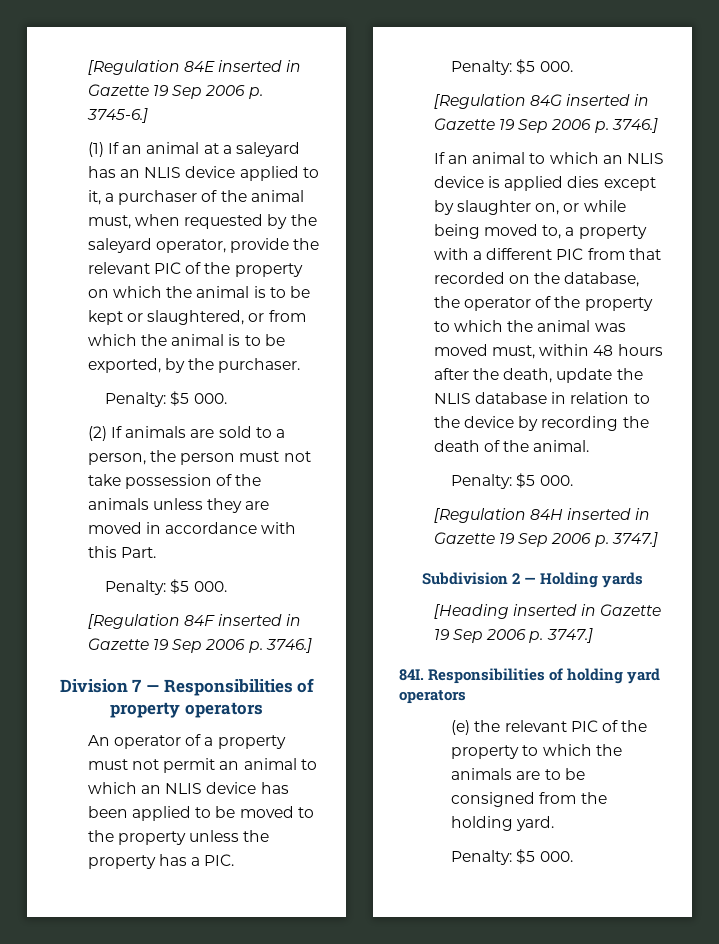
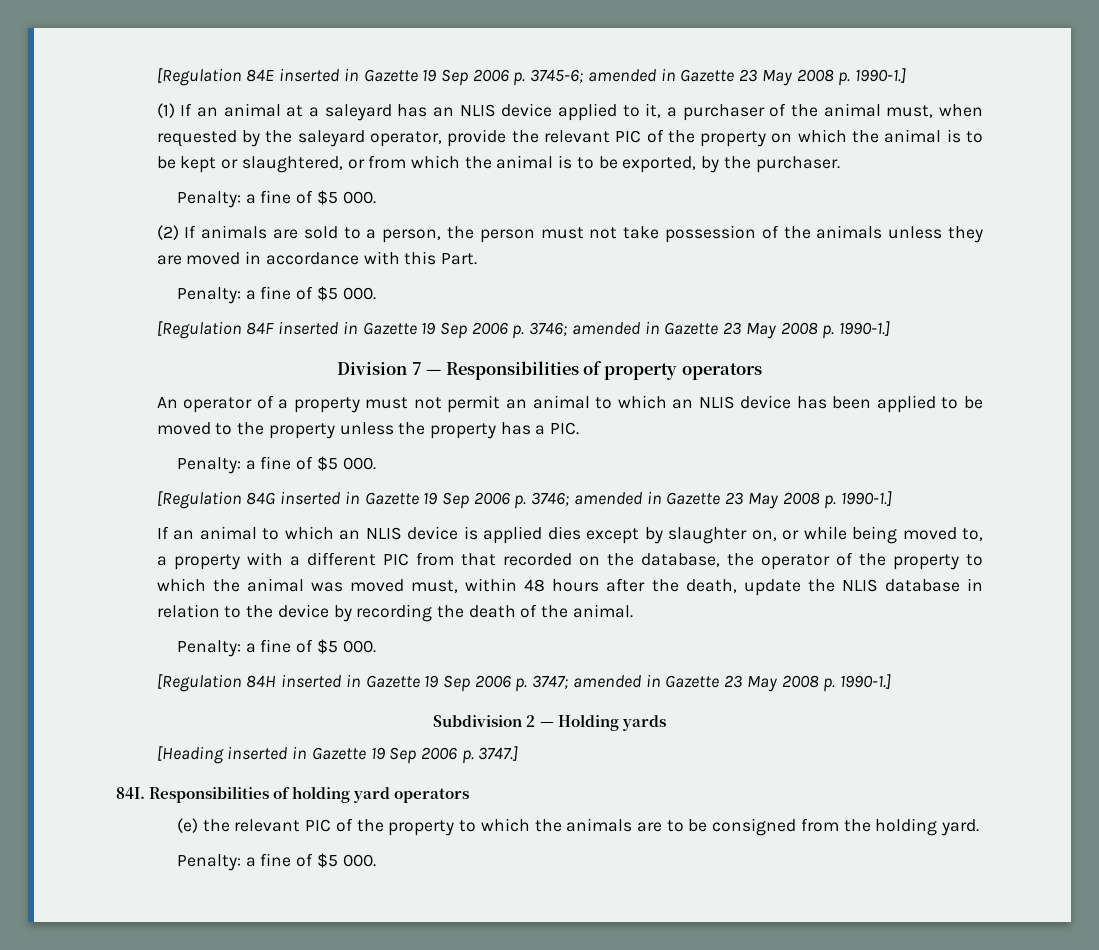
- [Regulation 84E inserted in Gazette 19 Sep 2006 p. 3745-6.]
+ [Regulation 84E inserted in Gazette 19 Sep 2006 p. 3745-6; amended in Gazette 23 May 2008 p. 1990-1.]
  (1) If an animal at a saleyard has an NLIS device applied to it, a purchaser of the animal must, when requested by the saleyard operator, provide the relevant PIC of the property on which the animal is to be kept or slaughtered, or from which the animal is to be exported, by the purchaser.
- Penalty: $5 000.
+ Penalty: a fine of $5 000.
  (2) If animals are sold to a person, the person must not take possession of the animals unless they are moved in accordance with this Part.
- Penalty: $5 000.
+ Penalty: a fine of $5 000.
- [Regulation 84F inserted in Gazette 19 Sep 2006 p. 3746.]
+ [Regulation 84F inserted in Gazette 19 Sep 2006 p. 3746; amended in Gazette 23 May 2008 p. 1990-1.]
  An operator of a property must not permit an animal to which an NLIS device has been applied to be moved to the property unless the property has a PIC.
- Penalty: $5 000.
+ Penalty: a fine of $5 000.
- [Regulation 84G inserted in Gazette 19 Sep 2006 p. 3746.]
+ [Regulation 84G inserted in Gazette 19 Sep 2006 p. 3746; amended in Gazette 23 May 2008 p. 1990-1.]
  If an animal to which an NLIS device is applied dies except by slaughter on, or while being moved to, a property with a different PIC from that recorded on the database, the operator of the property to which the animal was moved must, within 48 hours after the death, update the NLIS database in relation to the device by recording the death of the animal.
- Penalty: $5 000.
+ Penalty: a fine of $5 000.
- [Regulation 84H inserted in Gazette 19 Sep 2006 p. 3747.]
+ [Regulation 84H inserted in Gazette 19 Sep 2006 p. 3747; amended in Gazette 23 May 2008 p. 1990-1.]
  (e) the relevant PIC of the property to which the animals are to be consigned from the holding yard.
- Penalty: $5 000.
+ Penalty: a fine of $5 000.

